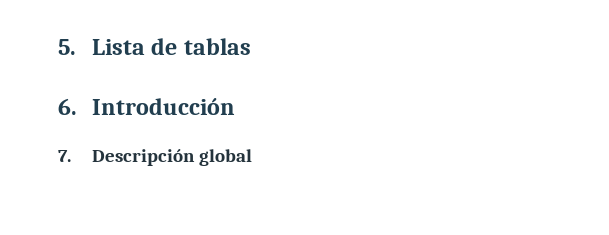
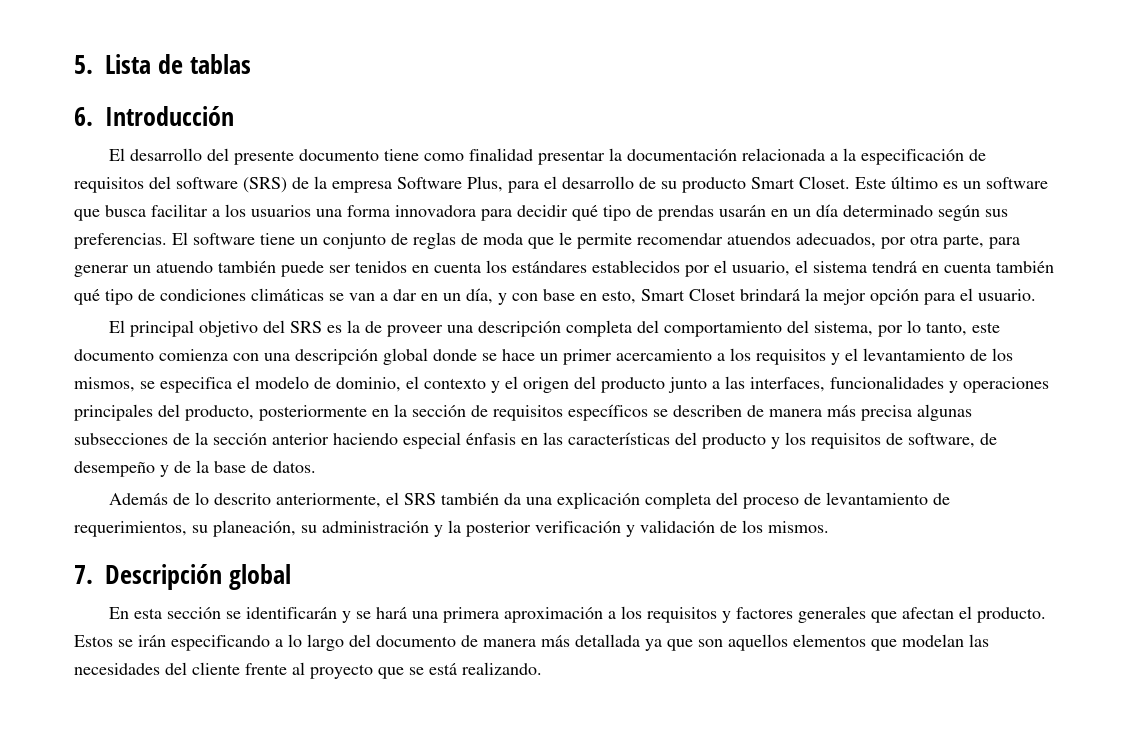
+ El desarrollo del presente documento tiene como finalidad presentar la documentación relacionada a la especificación de requisitos del software (SRS) de la empresa Software Plus, para el desarrollo de su producto Smart Closet. Este último es un software que busca facilitar a los usuarios una forma innovadora para decidir qué tipo de prendas usarán en un día determinado según sus preferencias. El software tiene un conjunto de reglas de moda que le permite recomendar atuendos adecuados, por otra parte, para generar un atuendo también puede ser tenidos en cuenta los estándares establecidos por el usuario, el sistema tendrá en cuenta también qué tipo de condiciones climáticas se van a dar en un día, y con base en esto, Smart Closet brindará la mejor opción para el usuario.
+ El principal objetivo del SRS es la de proveer una descripción completa del comportamiento del sistema, por lo tanto, este documento comienza con una descripción global donde se hace un primer acercamiento a los requisitos y el levantamiento de los mismos, se especifica el modelo de dominio, el contexto y el origen del producto junto a las interfaces, funcionalidades y operaciones principales del producto, posteriormente en la sección de requisitos específicos se describen de manera más precisa algunas subsecciones de la sección anterior haciendo especial énfasis en las características del producto y los requisitos de software, de desempeño y de la base de datos.
+ Además de lo descrito anteriormente, el SRS también da una explicación completa del proceso de levantamiento de requerimientos, su planeación, su administración y la posterior verificación y validación de los mismos.
  7. Descripción global
+ En esta sección se identificarán y se hará una primera aproximación a los requisitos y factores generales que afectan el producto. Estos se irán especificando a lo largo del documento de manera más detallada ya que son aquellos elementos que modelan las necesidades del cliente frente al proyecto que se está realizando.

